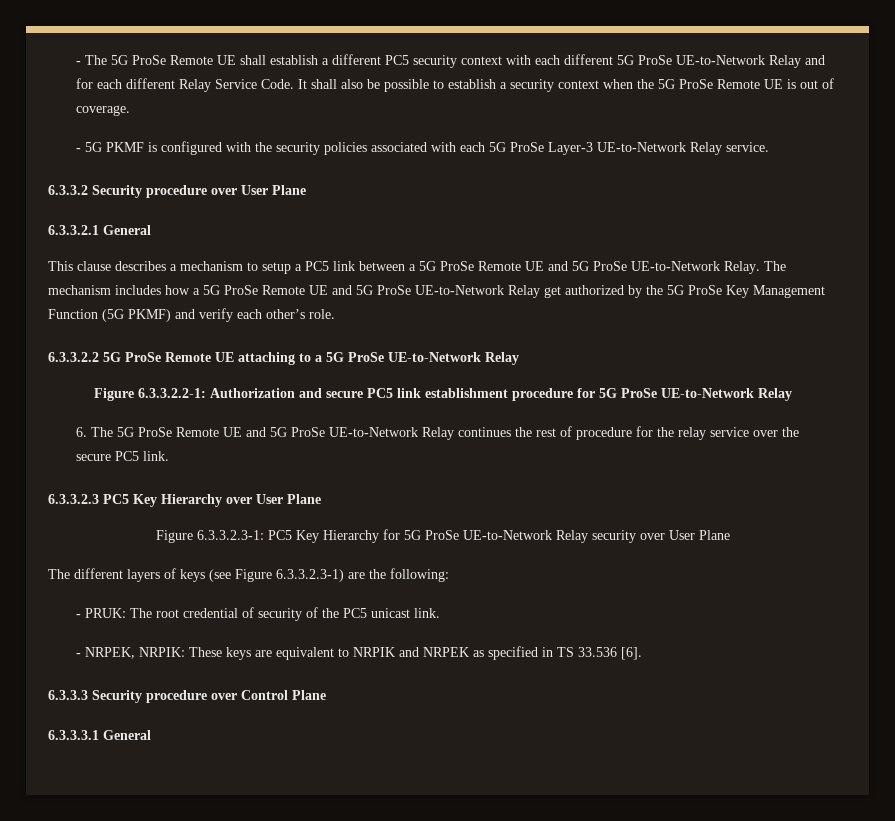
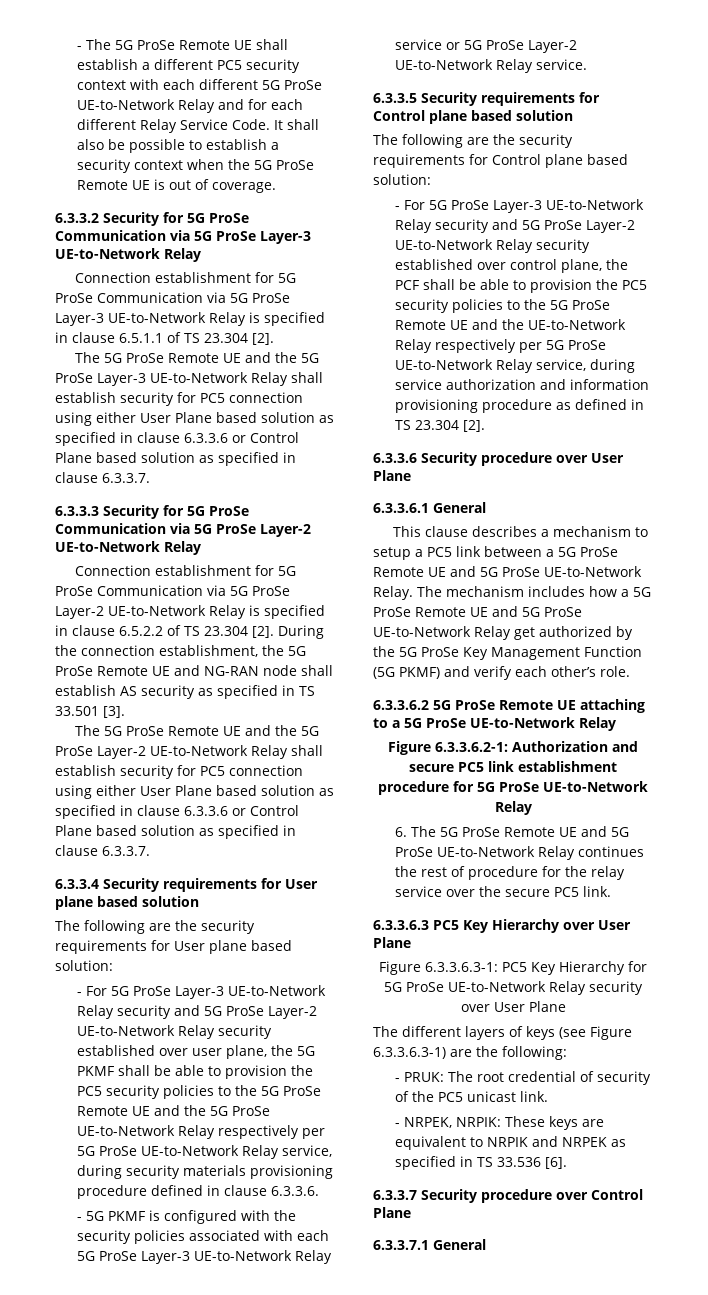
+ 6.3.3.2 Security for 5G ProSe Communication via 5G ProSe Layer-3 UE-to-Network Relay
+ Connection establishment for 5G ProSe Communication via 5G ProSe Layer-3 UE-to-Network Relay is specified in clause 6.5.1.1 of TS 23.304 [2].
+ The 5G ProSe Remote UE and the 5G ProSe Layer-3 UE-to-Network Relay shall establish security for PC5 connection using either User Plane based solution as specified in clause 6.3.3.6 or Control Plane based solution as specified in clause 6.3.3.7.
+ 6.3.3.3 Security for 5G ProSe Communication via 5G ProSe Layer-2 UE-to-Network Relay
+ Connection establishment for 5G ProSe Communication via 5G ProSe Layer-2 UE-to-Network Relay is specified in clause 6.5.2.2 of TS 23.304 [2]. During the connection establishment, the 5G ProSe Remote UE and NG-RAN node shall establish AS security as specified in TS 33.501 [3].
+ The 5G ProSe Remote UE and the 5G ProSe Layer-2 UE-to-Network Relay shall establish security for PC5 connection using either User Plane based solution as specified in clause 6.3.3.6 or Control Plane based solution as specified in clause 6.3.3.7.
+ 6.3.3.4 Security requirements for User plane based solution
+ The following are the security requirements for User plane based solution:
+ - For 5G ProSe Layer-3 UE-to-Network Relay security and 5G ProSe Layer-2 UE-to-Network Relay security established over user plane, the 5G PKMF shall be able to provision the PC5 security policies to the 5G ProSe Remote UE and the 5G ProSe UE-to-Network Relay respectively per 5G ProSe UE-to-Network Relay service, during security materials provisioning procedure defined in clause 6.3.3.6.
- - 5G PKMF is configured with the security policies associated with each 5G ProSe Layer-3 UE-to-Network Relay service.
- 6.3.3.2 Security procedure over User Plane
+ - 5G PKMF is configured with the security policies associated with each 5G ProSe Layer-3 UE-to-Network Relay service or 5G ProSe Layer-2 UE-to-Network Relay service.
+ 6.3.3.5 Security requirements for Control plane based solution
+ The following are the security requirements for Control plane based solution:
+ - For 5G ProSe Layer-3 UE-to-Network Relay security and 5G ProSe Layer-2 UE-to-Network Relay security established over control plane, the PCF shall be able to provision the PC5 security policies to the 5G ProSe Remote UE and the UE-to-Network Relay respectively per 5G ProSe UE-to-Network Relay service, during service authorization and information provisioning procedure as defined in TS 23.304 [2].
+ 6.3.3.6 Security procedure over User Plane
- 6.3.3.2.1 General
+ 6.3.3.6.1 General
- 6.3.3.2.2 5G ProSe Remote UE attaching to a 5G ProSe UE-to-Network Relay
+ 6.3.3.6.2 5G ProSe Remote UE attaching to a 5G ProSe UE-to-Network Relay
- Figure 6.3.3.2.2-1: Authorization and secure PC5 link establishment procedure for 5G ProSe UE-to-Network Relay
+ Figure 6.3.3.6.2-1: Authorization and secure PC5 link establishment procedure for 5G ProSe UE-to-Network Relay
- 6.3.3.2.3 PC5 Key Hierarchy over User Plane
+ 6.3.3.6.3 PC5 Key Hierarchy over User Plane
- Figure 6.3.3.2.3-1: PC5 Key Hierarchy for 5G ProSe UE-to-Network Relay security over User Plane
+ Figure 6.3.3.6.3-1: PC5 Key Hierarchy for 5G ProSe UE-to-Network Relay security over User Plane
- The different layers of keys (see Figure 6.3.3.2.3-1) are the following:
+ The different layers of keys (see Figure 6.3.3.6.3-1) are the following:
- 6.3.3.3 Security procedure over Control Plane
+ 6.3.3.7 Security procedure over Control Plane
- 6.3.3.3.1 General
+ 6.3.3.7.1 General

